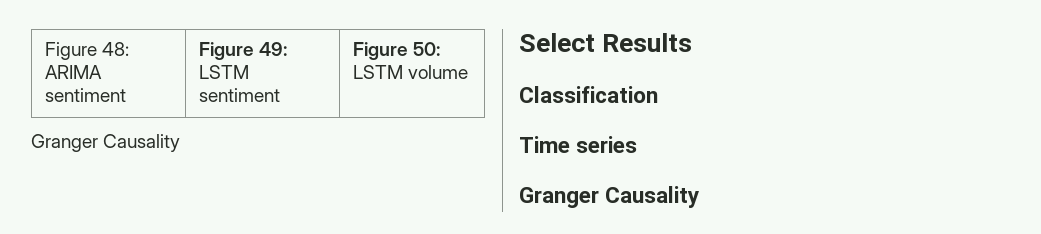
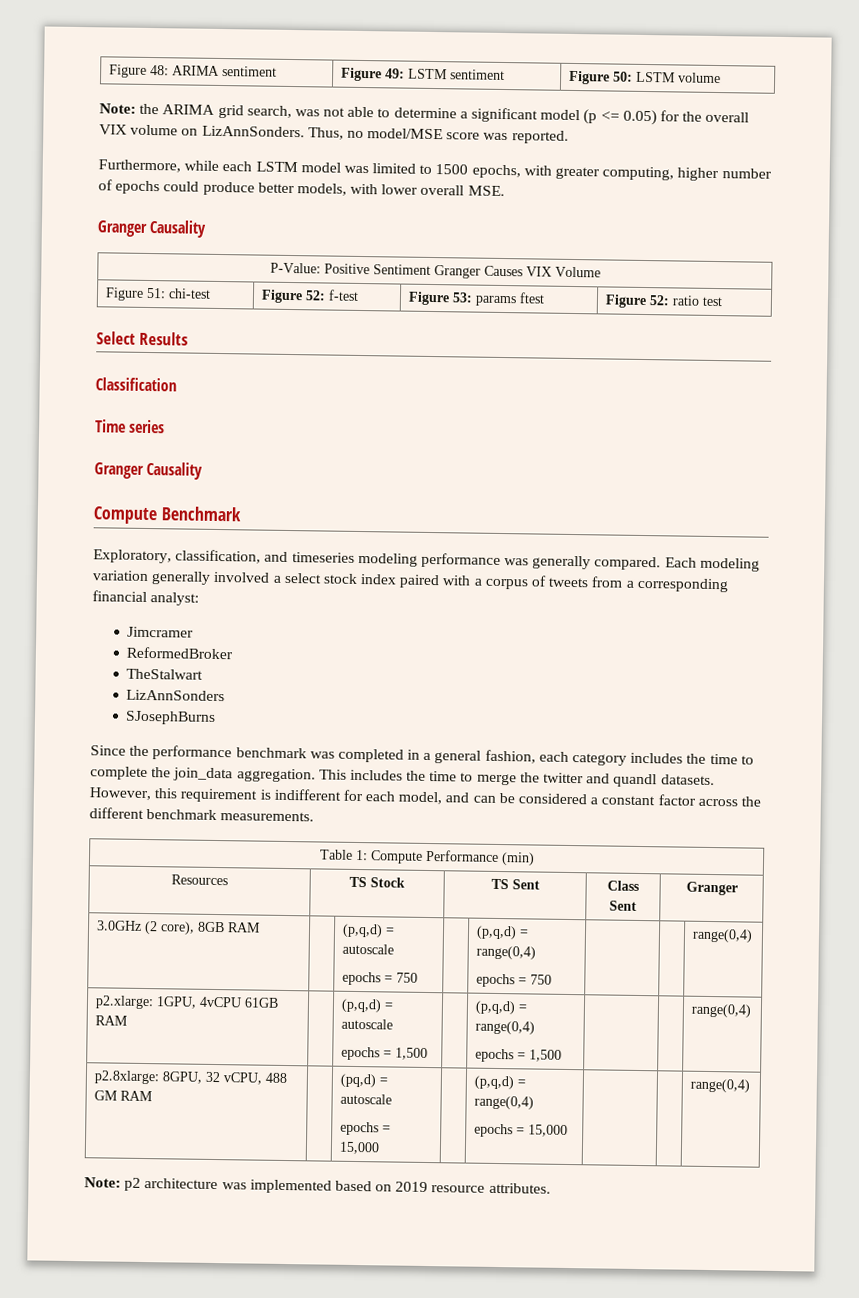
  Figure 48: ARIMA sentiment | Figure 49: LSTM sentiment | Figure 50: LSTM volume
+ Note: the ARIMA grid search, was not able to determine a significant model (p <= 0.05) for the overall VIX volume on LizAnnSonders. Thus, no model/MSE score was reported.
+ Furthermore, while each LSTM model was limited to 1500 epochs, with greater computing, higher number of epochs could produce better models, with lower overall MSE.
  Granger Causality
+ P-Value: Positive Sentiment Granger Causes VIX Volume
+ Figure 51: chi-test | Figure 52: f-test | Figure 53: params ftest | Figure 52: ratio test
+ Compute Benchmark
+ Exploratory, classification, and timeseries modeling performance was generally compared. Each modeling variation generally involved a select stock index paired with a corpus of tweets from a corresponding financial analyst:
+ Jimcramer
+ ReformedBroker
+ TheStalwart
+ LizAnnSonders
+ SJosephBurns
+ Since the performance benchmark was completed in a general fashion, each category includes the time to complete the join_data aggregation. This includes the time to merge the twitter and quandl datasets. However, this requirement is indifferent for each model, and can be considered a constant factor across the different benchmark measurements.
+ Table 1: Compute Performance (min)
+ Resources | TS Stock | TS Sent | Class Sent | Granger
+ 3.0GHz (2 core), 8GB RAM | | (p,q,d) = autoscale
+ epochs = 750 | | (p,q,d) = range(0,4)
+ epochs = 750 | | | range(0,4)
+ p2.xlarge: 1GPU, 4vCPU 61GB RAM | | (p,q,d) = autoscale
+ epochs = 1,500 | | (p,q,d) = range(0,4)
+ epochs = 1,500 | | | range(0,4)
+ p2.8xlarge: 8GPU, 32 vCPU, 488 GM RAM | | (pq,d) = autoscale
+ epochs = 15,000 | | (p,q,d) = range(0,4)
+ epochs = 15,000 | | | range(0,4)
+ Note: p2 architecture was implemented based on 2019 resource attributes.

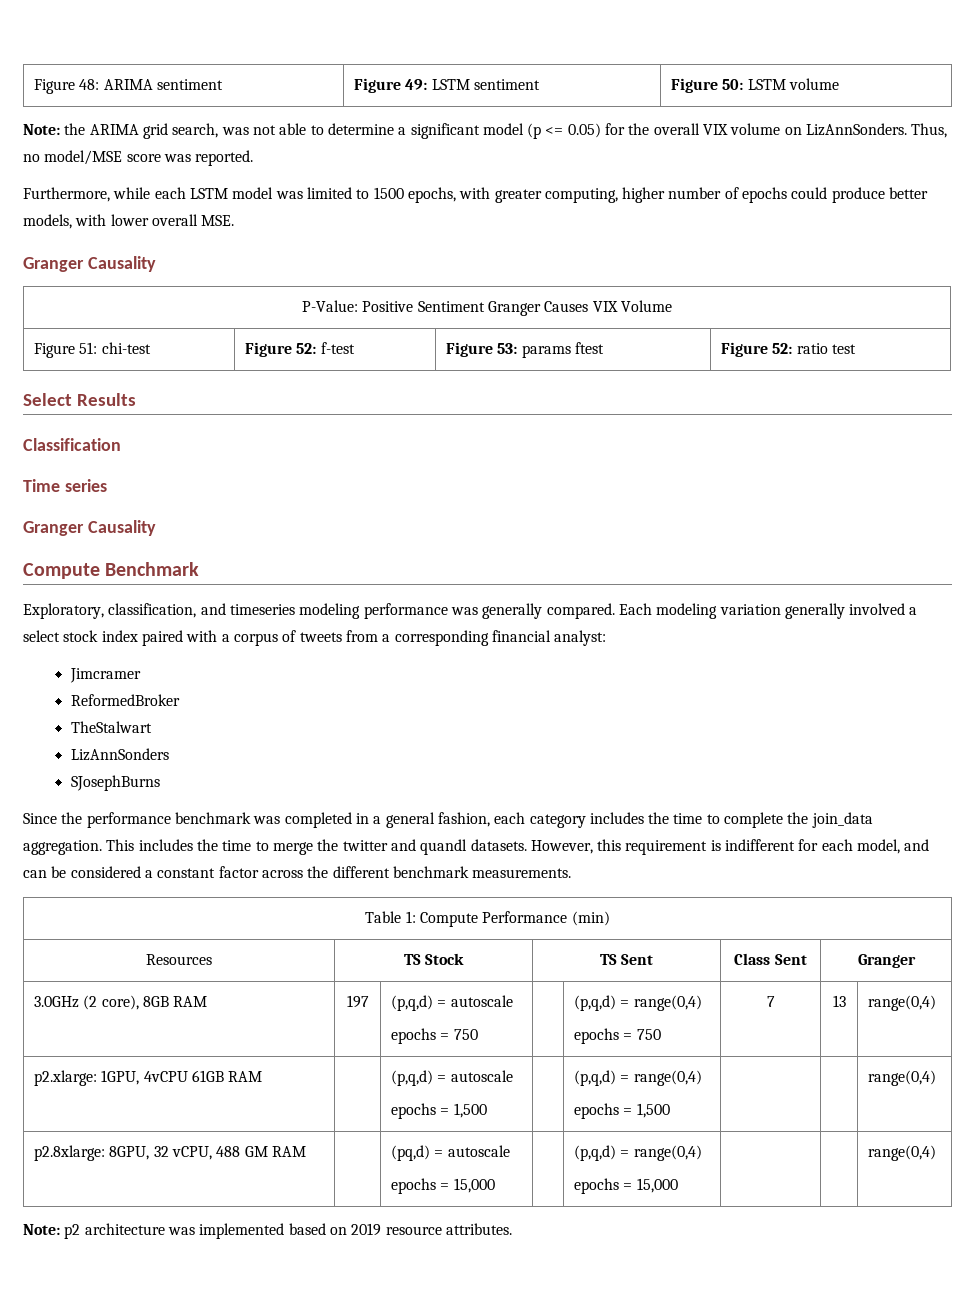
- 3.0GHz (2 core), 8GB RAM | | (p,q,d) = autoscale
+ 3.0GHz (2 core), 8GB RAM | 197 | (p,q,d) = autoscale
  epochs = 750 | | (p,q,d) = range(0,4)
- epochs = 750 | | | range(0,4)
+ epochs = 750 | 7 | 13 | range(0,4)

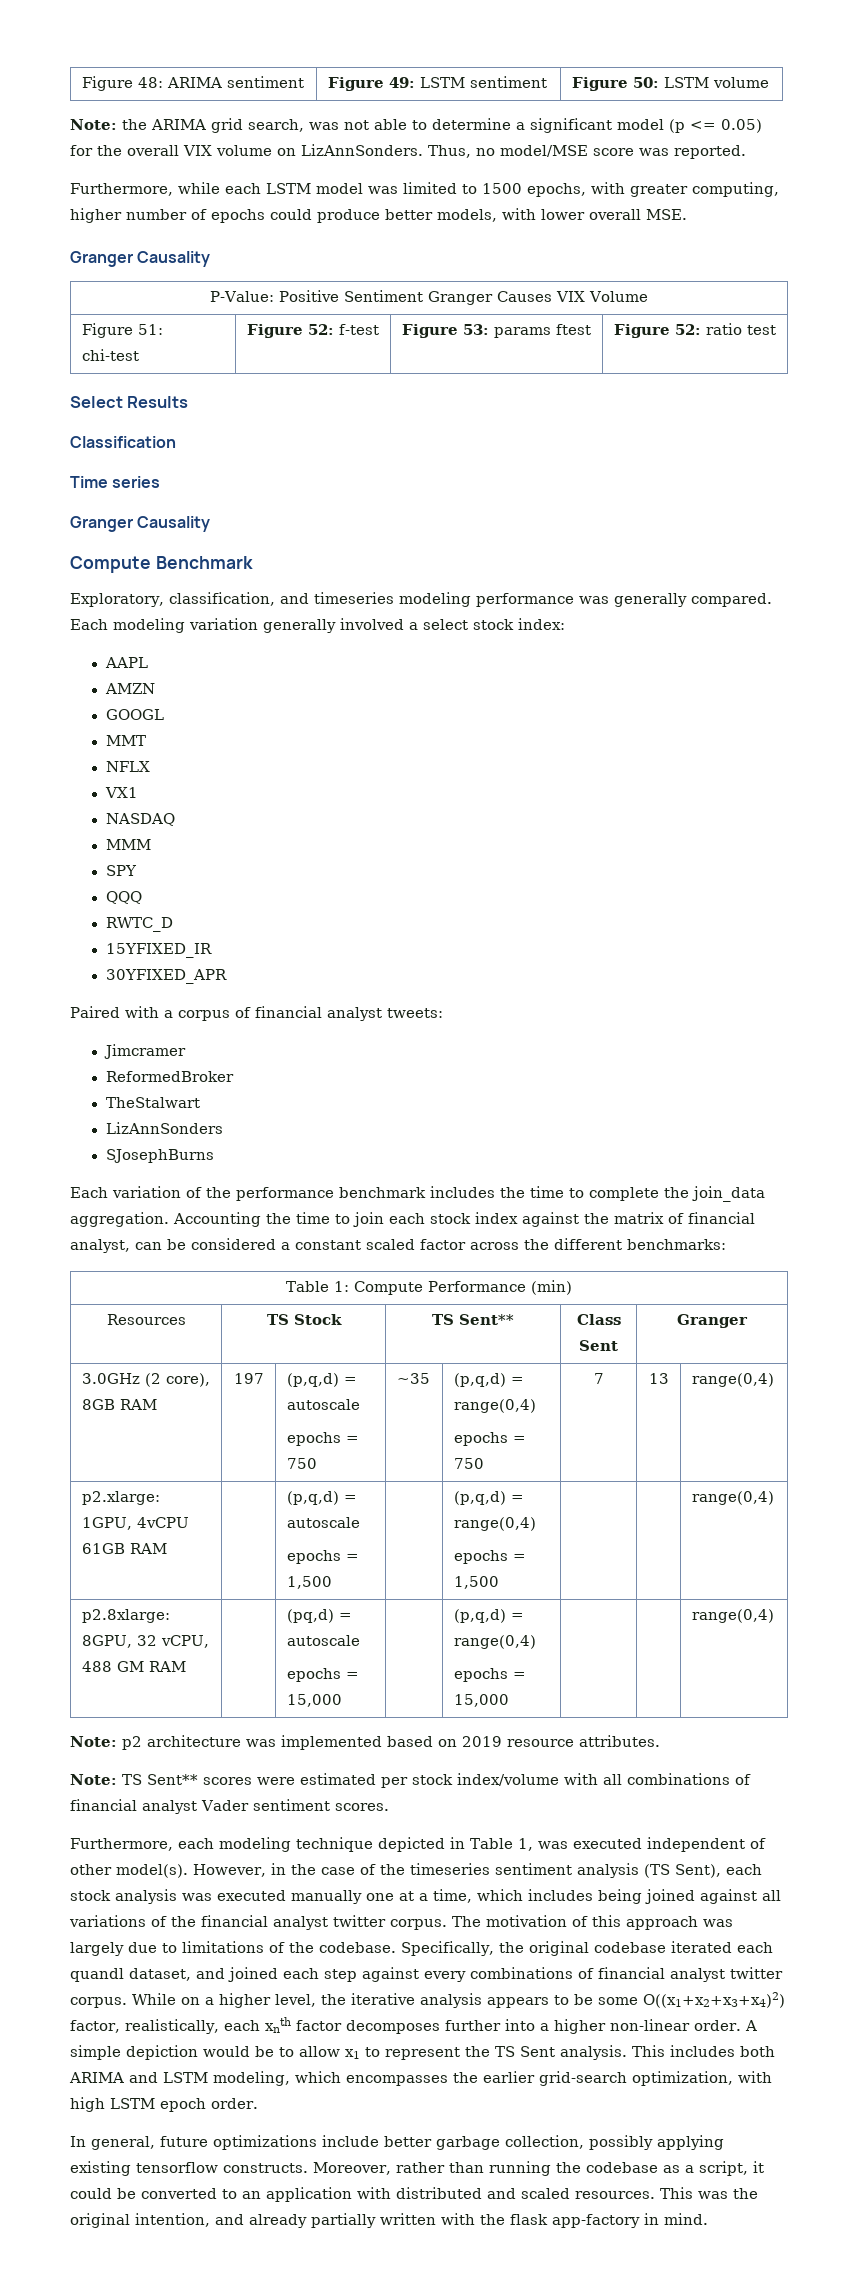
- Each modeling variation generally involved a select stock index paired with a corpus of tweets from a corresponding financial analyst:
+ Each modeling variation generally involved a select stock index:
+ AAPL
+ AMZN
+ GOOGL
+ MMT
+ NFLX
+ VX1
+ NASDAQ
+ MMM
+ SPY
+ QQQ
+ RWTC_D
+ 15YFIXED_IR
+ 30YFIXED_APR
+ Paired with a corpus of financial analyst tweets:
- Since the performance benchmark was completed in a general fashion, each category includes the time to complete the join_data aggregation.
+ Each variation of the performance benchmark includes the time to complete the join_data aggregation.
- This includes the time to merge the twitter and quandl datasets. However, this requirement is indifferent for each model, and can be considered a constant factor across the different benchmark measurements.
+ Accounting the time to join each stock index against the matrix of financial analyst, can be considered a constant scaled factor across the different benchmarks:
- Resources | TS Stock | TS Sent | Class Sent | Granger
+ Resources | TS Stock | TS Sent** | Class Sent | Granger
  3.0GHz (2 core), 8GB RAM | 197 | (p,q,d) = autoscale
- epochs = 750 | | (p,q,d) = range(0,4)
+ epochs = 750 | ~35 | (p,q,d) = range(0,4)
+ Note: TS Sent** scores were estimated per stock index/volume with all combinations of financial analyst Vader sentiment scores.
+ Furthermore, each modeling technique depicted in Table 1, was executed independent of other model(s). However, in the case of the timeseries sentiment analysis (TS Sent), each stock analysis was executed manually one at a time, which includes being joined against all variations of the financial analyst twitter corpus. The motivation of this approach was largely due to limitations of the codebase. Specifically, the original codebase iterated each quandl dataset, and joined each step against every combinations of financial analyst twitter corpus. While on a higher level, the iterative analysis appears to be some O((x1+x2+x3+x4)2) factor, realistically, each xnth factor decomposes further into a higher non-linear order. A simple depiction would be to allow x1 to represent the TS Sent analysis. This includes both ARIMA and LSTM modeling, which encompasses the earlier grid-search optimization, with high LSTM epoch order.
+ In general, future optimizations include better garbage collection, possibly applying existing tensorflow constructs. Moreover, rather than running the codebase as a script, it could be converted to an application with distributed and scaled resources. This was the original intention, and already partially written with the flask app-factory in mind.

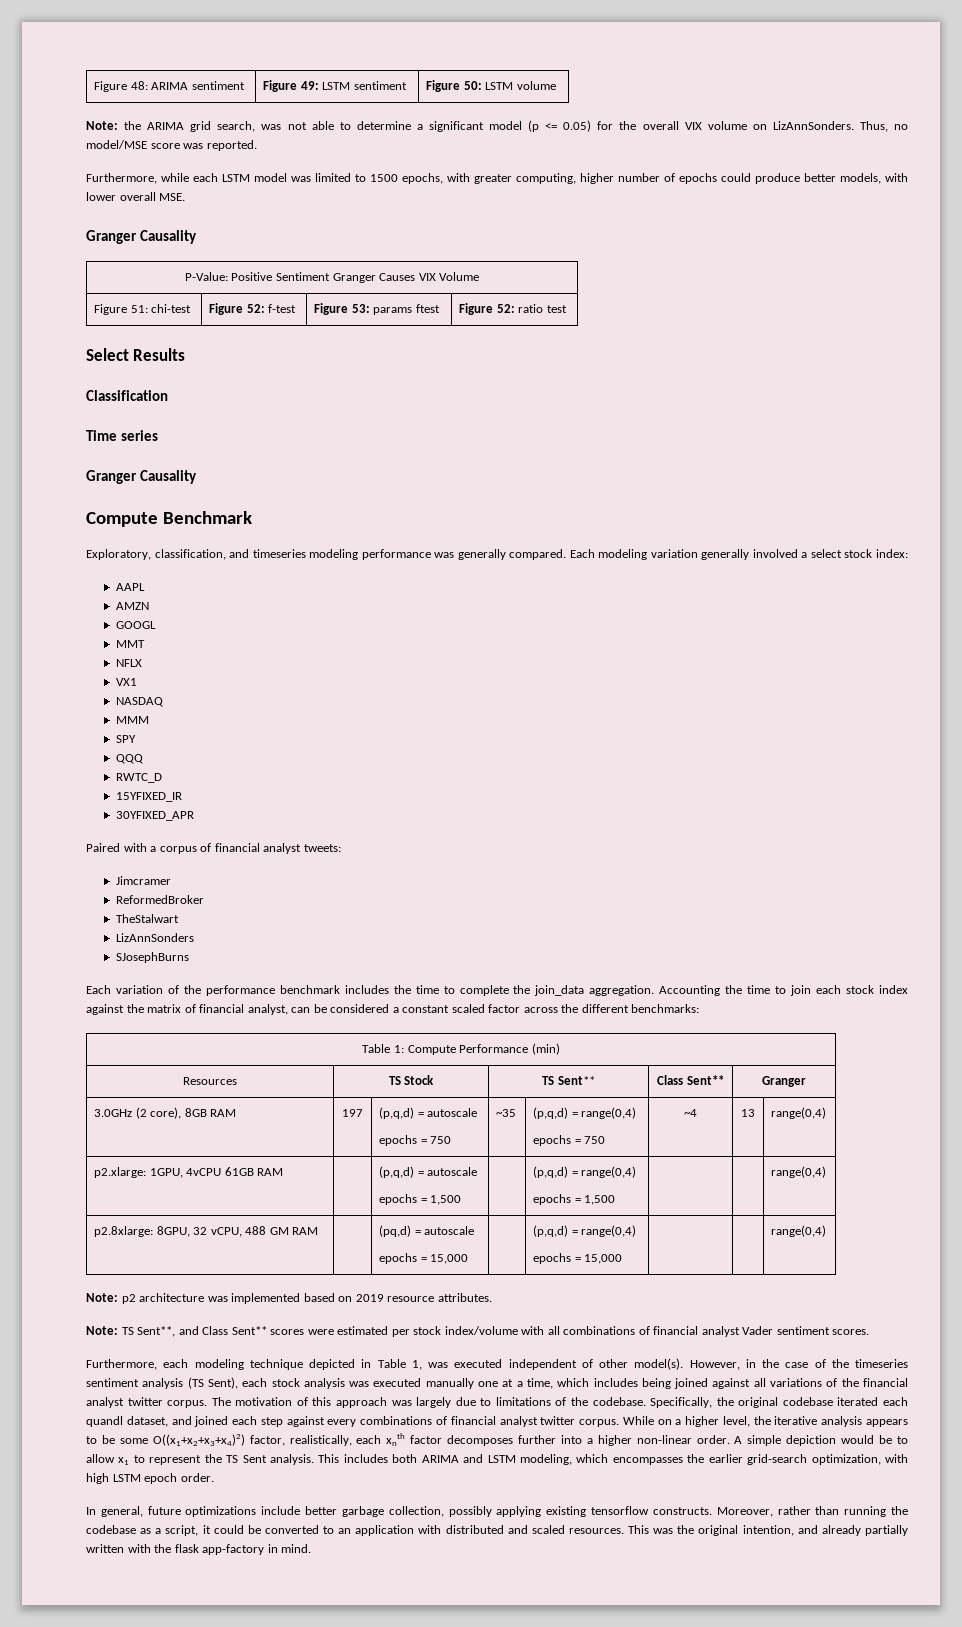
- Resources | TS Stock | TS Sent** | Class Sent | Granger
+ Resources | TS Stock | TS Sent** | Class Sent** | Granger
  3.0GHz (2 core), 8GB RAM | 197 | (p,q,d) = autoscale
  epochs = 750 | ~35 | (p,q,d) = range(0,4)
- epochs = 750 | 7 | 13 | range(0,4)
+ epochs = 750 | ~4 | 13 | range(0,4)
- Note: TS Sent** scores were estimated per stock index/volume with all combinations of financial analyst Vader sentiment scores.
+ Note: TS Sent**, and Class Sent** scores were estimated per stock index/volume with all combinations of financial analyst Vader sentiment scores.

